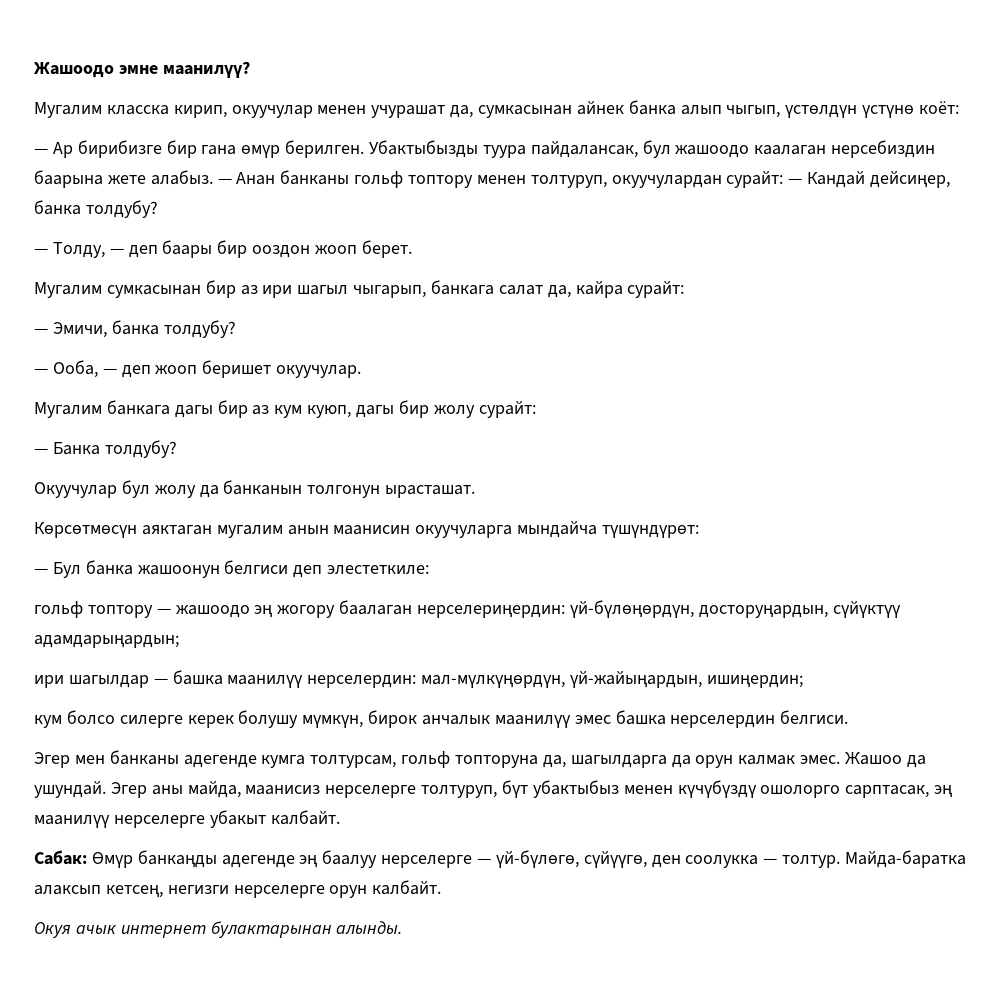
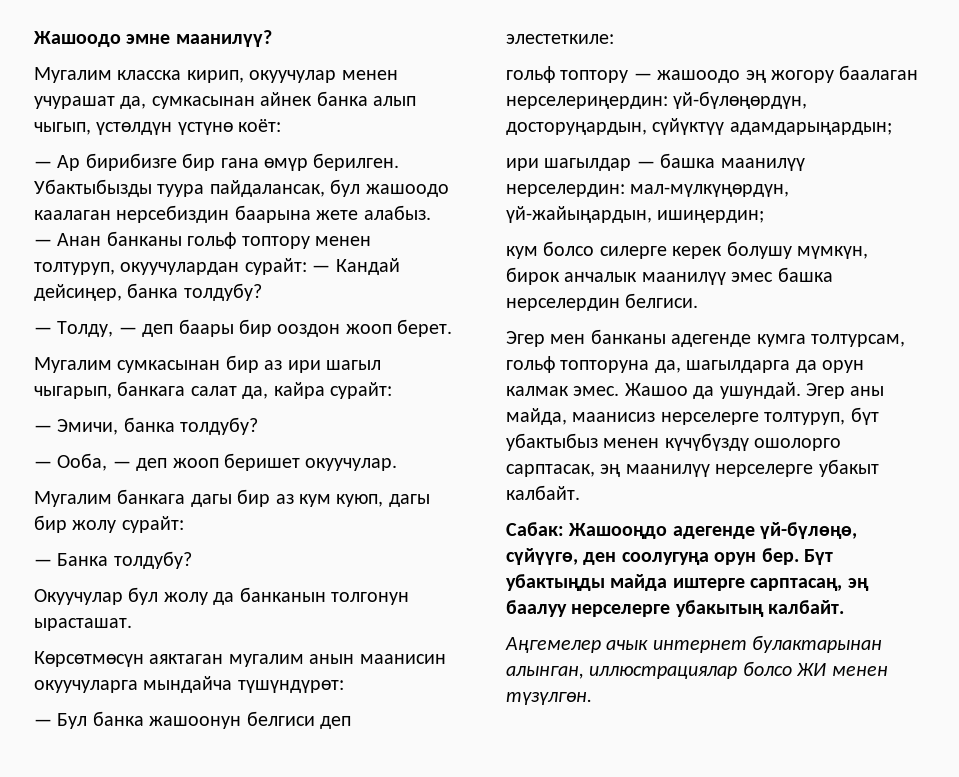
- Сабак: Өмүр банкаңды адегенде эң баалуу нерселерге — үй-бүлөгө, сүйүүгө, ден соолукка — толтур. Майда-баратка алаксып кетсең, негизги нерселерге орун калбайт.
- Окуя ачык интернет булактарынан алынды.
+ Сабак: Жашооңдо адегенде үй-бүлөңө, сүйүүгө, ден соолугуңа орун бер. Бүт убактыңды майда иштерге сарптасаң, эң баалуу нерселерге убакытың калбайт.
+ Аңгемелер ачык интернет булактарынан алынган, иллюстрациялар болсо ЖИ менен түзүлгөн.

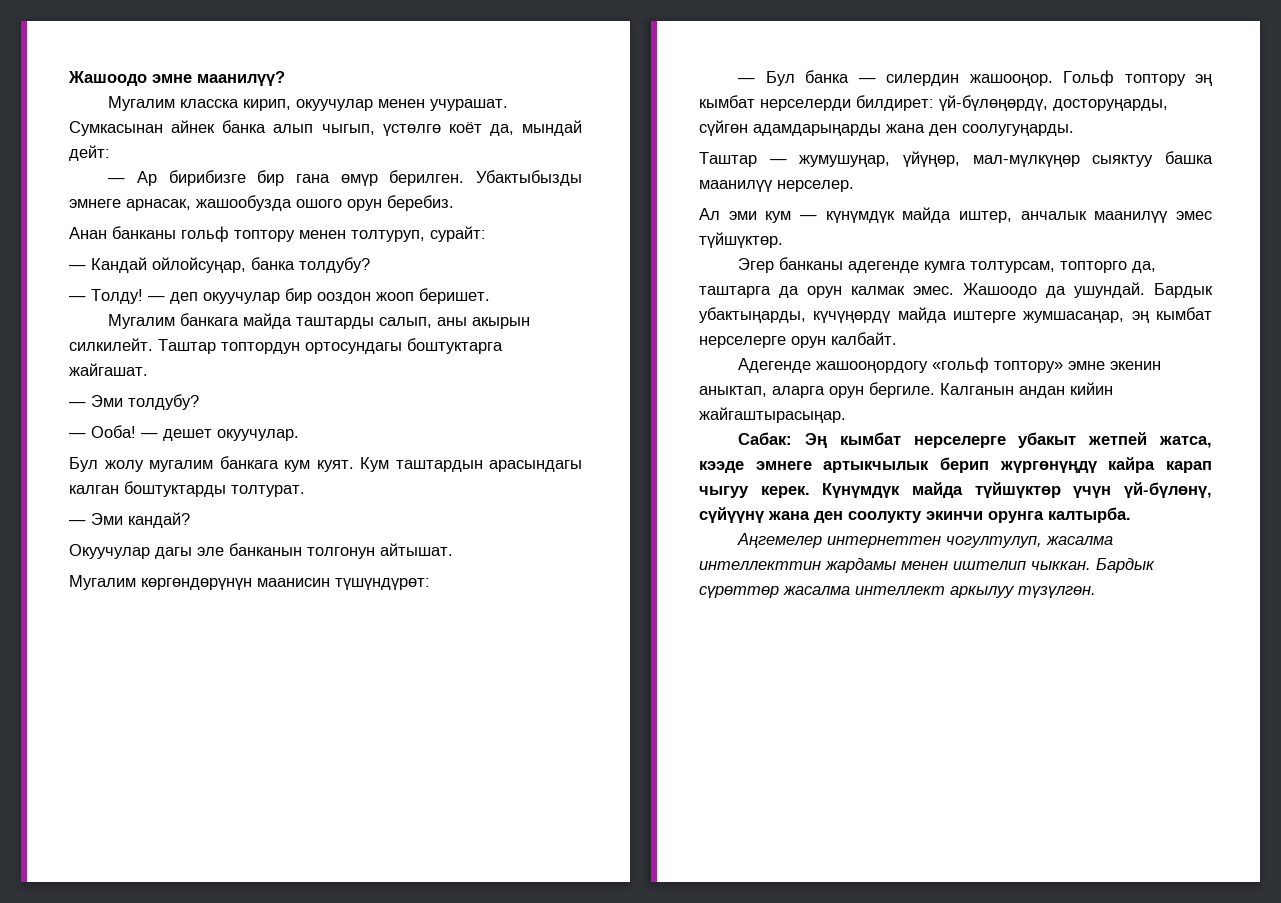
- Мугалим класска кирип, окуучулар менен учурашат да, сумкасынан айнек банка алып чыгып, үстөлдүн үстүнө коёт:
+ Мугалим класска кирип, окуучулар менен учурашат. Сумкасынан айнек банка алып чыгып, үстөлгө коёт да, мындай дейт:
- Убактыбызды туура пайдалансак, бул жашоодо каалаган нерсебиздин баарына жете алабыз. — Анан банканы гольф топтору менен толтуруп, окуучулардан сурайт: — Кандай дейсиңер, банка толдубу?
- — Толду, — деп баары бир ооздон жооп берет.
- Мугалим сумкасынан бир аз ири шагыл чыгарып, банкага салат да, кайра сурайт:
- — Эмичи, банка толдубу?
- — Ооба, — деп жооп беришет окуучулар.
- Мугалим банкага дагы бир аз кум куюп, дагы бир жолу сурайт:
- — Банка толдубу?
+ Убактыбызды эмнеге арнасак, жашообузда ошого орун беребиз.
+ Анан банканы гольф топтору менен толтуруп, сурайт:
+ — Кандай ойлойсуңар, банка толдубу?
+ — Толду! — деп окуучулар бир ооздон жооп беришет.
+ Мугалим банкага майда таштарды салып, аны акырын силкилейт. Таштар топтордун ортосундагы боштуктарга жайгашат.
+ — Эми толдубу?
+ — Ооба! — дешет окуучулар.
+ Бул жолу мугалим банкага кум куят. Кум таштардын арасындагы калган боштуктарды толтурат.
+ — Эми кандай?
- Окуучулар бул жолу да банканын толгонун ырасташат.
- Көрсөтмөсүн аяктаган мугалим анын маанисин окуучуларга мындайча түшүндүрөт:
- — Бул банка жашоонун белгиси деп элестеткиле:
- гольф топтору — жашоодо эң жогору баалаган нерселериңердин: үй-бүлөңөрдүн, досторуңардын, сүйүктүү адамдарыңардын;
- ири шагылдар — башка маанилүү нерселердин: мал-мүлкүңөрдүн, үй-жайыңардын, ишиңердин;
- кум болсо силерге керек болушу мүмкүн, бирок анчалык маанилүү эмес башка нерселердин белгиси.
- Эгер мен банканы адегенде кумга толтурсам, гольф топторуна да, шагылдарга да орун калмак эмес.
+ Окуучулар дагы эле банканын толгонун айтышат.
+ Мугалим көргөндөрүнүн маанисин түшүндүрөт:
+ — Бул банка — силердин жашооңор. Гольф топтору эң кымбат нерселерди билдирет: үй-бүлөңөрдү, досторуңарды, сүйгөн адамдарыңарды жана ден соолугуңарды.
+ Таштар — жумушуңар, үйүңөр, мал-мүлкүңөр сыяктуу башка маанилүү нерселер.
+ Ал эми кум — күнүмдүк майда иштер, анчалык маанилүү эмес түйшүктөр.
+ Эгер банканы адегенде кумга толтурсам, топторго да, таштарга да орун калмак эмес.
- Жашоо да ушундай.
+ Жашоодо да ушундай.
- Эгер аны майда, маанисиз нерселерге толтуруп, бүт убактыбыз менен күчүбүздү ошолорго сарптасак, эң маанилүү нерселерге убакыт калбайт.
- Сабак: Жашооңдо адегенде үй-бүлөңө, сүйүүгө, ден соолугуңа орун бер. Бүт убактыңды майда иштерге сарптасаң, эң баалуу нерселерге убакытың калбайт.
- Аңгемелер ачык интернет булактарынан алынган, иллюстрациялар болсо ЖИ менен түзүлгөн.
+ Бардык убактыңарды, күчүңөрдү майда иштерге жумшасаңар, эң кымбат нерселерге орун калбайт.
+ Адегенде жашооңордогу «гольф топтору» эмне экенин аныктап, аларга орун бергиле. Калганын андан кийин жайгаштырасыңар.
+ Сабак: Эң кымбат нерселерге убакыт жетпей жатса, кээде эмнеге артыкчылык берип жүргөнүңдү кайра карап чыгуу керек. Күнүмдүк майда түйшүктөр үчүн үй-бүлөнү, сүйүүнү жана ден соолукту экинчи орунга калтырба.
+ Аңгемелер интернеттен чогултулуп, жасалма интеллекттин жардамы менен иштелип чыккан. Бардык сүрөттөр жасалма интеллект аркылуу түзүлгөн.

